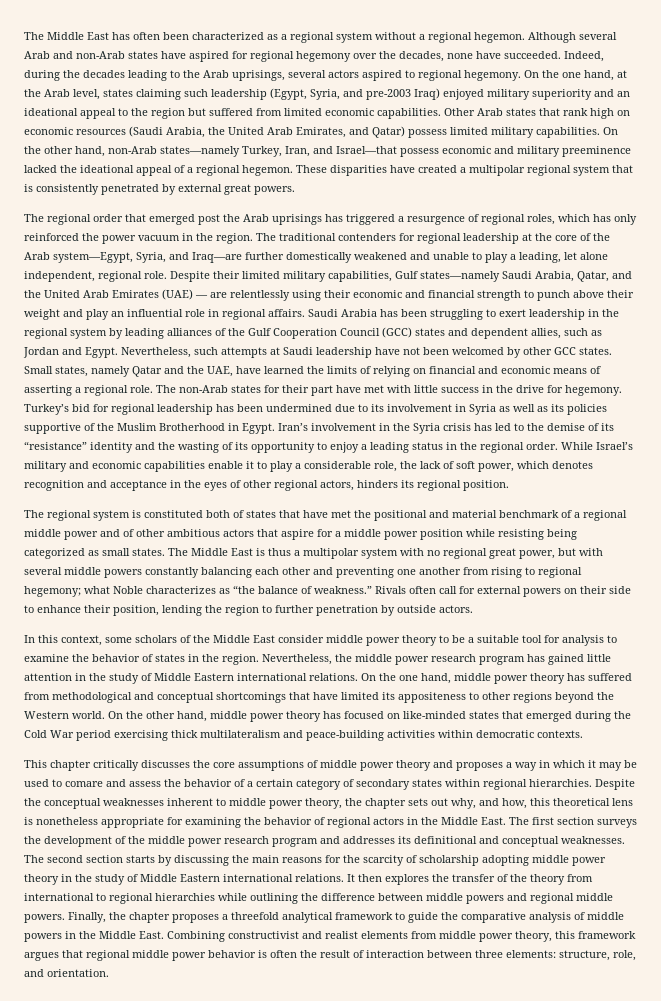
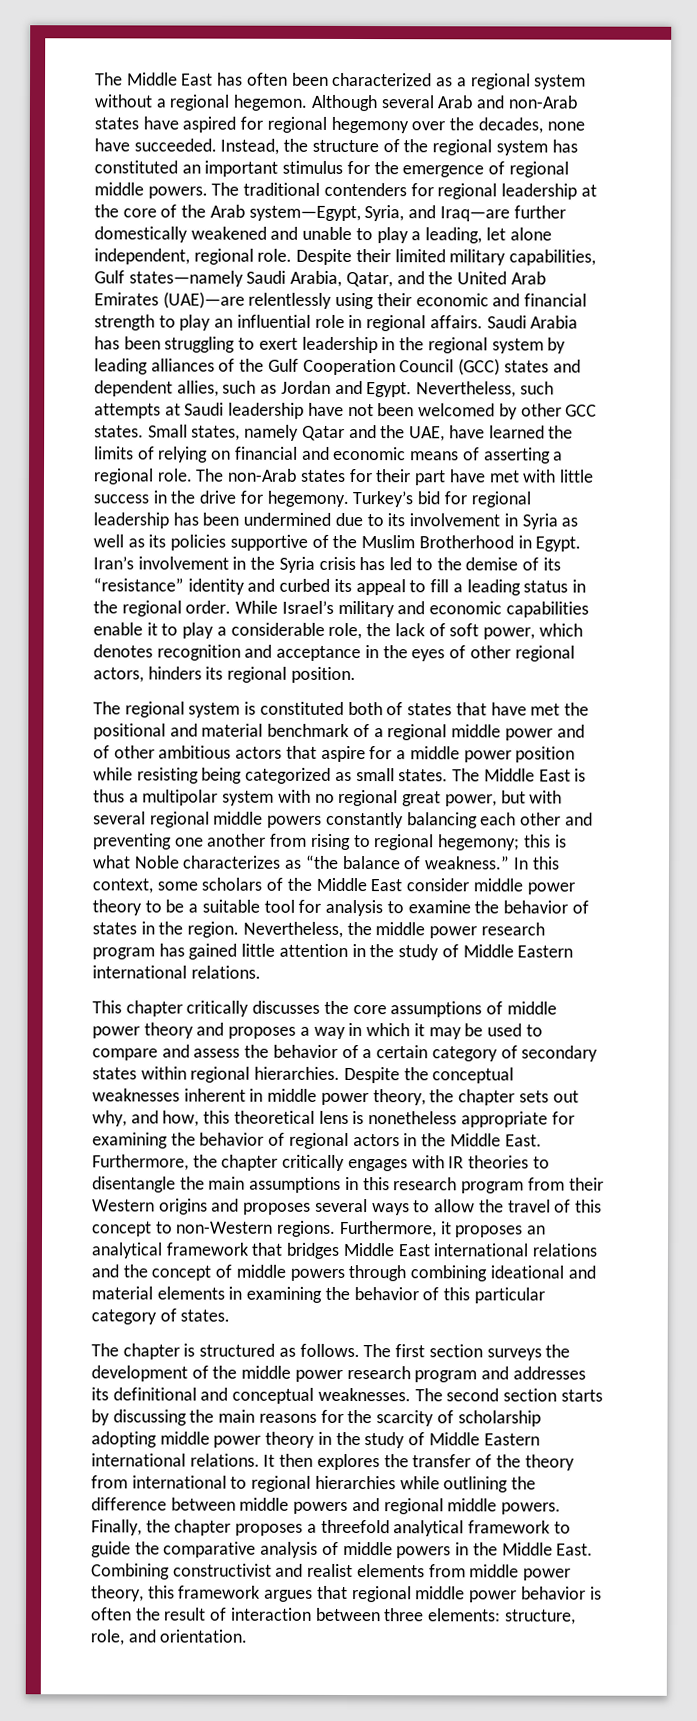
- Indeed, during the decades leading to the Arab uprisings, several actors aspired to regional hegemony. On the one hand, at the Arab level, states claiming such leadership (Egypt, Syria, and pre-2003 Iraq) enjoyed military superiority and an ideational appeal to the region but suffered from limited economic capabilities. Other Arab states that rank high on economic resources (Saudi Arabia, the United Arab Emirates, and Qatar) possess limited military capabilities. On the other hand, non-Arab states—namely Turkey, Iran, and Israel—that possess economic and military preeminence lacked the ideational appeal of a regional hegemon. These disparities have created a multipolar regional system that is consistently penetrated by external great powers.
- The regional order that emerged post the Arab uprisings has triggered a resurgence of regional roles, which has only reinforced the power vacuum in the region.
+ Instead, the structure of the regional system has constituted an important stimulus for the emergence of regional middle powers.
- Despite their limited military capabilities, Gulf states—namely Saudi Arabia, Qatar, and the United Arab Emirates (UAE) — are relentlessly using their economic and financial strength to punch above their weight and play an influential role in regional affairs.
+ Despite their limited military capabilities, Gulf states—namely Saudi Arabia, Qatar, and the United Arab Emirates (UAE)—are relentlessly using their economic and financial strength to play an influential role in regional affairs.
- Iran’s involvement in the Syria crisis has led to the demise of its “resistance” identity and the wasting of its opportunity to enjoy a leading status in the regional order.
+ Iran’s involvement in the Syria crisis has led to the demise of its “resistance” identity and curbed its appeal to fill a leading status in the regional order.
- The Middle East is thus a multipolar system with no regional great power, but with several middle powers constantly balancing each other and preventing one another from rising to regional hegemony; what Noble characterizes as “the balance of weakness.” Rivals often call for external powers on their side to enhance their position, lending the region to further penetration by outside actors.
- In this context, some scholars of the Middle East consider middle power theory to be a suitable tool for analysis to examine the behavior of states in the region.
+ The Middle East is thus a multipolar system with no regional great power, but with several regional middle powers constantly balancing each other and preventing one another from rising to regional hegemony; this is what Noble characterizes as “the balance of weakness.” In this context, some scholars of the Middle East consider middle power theory to be a suitable tool for analysis to examine the behavior of states in the region.
- On the one hand, middle power theory has suffered from methodological and conceptual shortcomings that have limited its appositeness to other regions beyond the Western world. On the other hand, middle power theory has focused on like-minded states that emerged during the Cold War period exercising thick multilateralism and peace-building activities within democratic contexts.
- This chapter critically discusses the core assumptions of middle power theory and proposes a way in which it may be used to comare and assess the behavior of a certain category of secondary states within regional hierarchies.
+ This chapter critically discusses the core assumptions of middle power theory and proposes a way in which it may be used to compare and assess the behavior of a certain category of secondary states within regional hierarchies.
- Despite the conceptual weaknesses inherent to middle power theory, the chapter sets out why, and how, this theoretical lens is nonetheless appropriate for examining the behavior of regional actors in the Middle East.
+ Despite the conceptual weaknesses inherent in middle power theory, the chapter sets out why, and how, this theoretical lens is nonetheless appropriate for examining the behavior of regional actors in the Middle East.
+ Furthermore, the chapter critically engages with IR theories to disentangle the main assumptions in this research program from their Western origins and proposes several ways to allow the travel of this concept to non-Western regions. Furthermore, it proposes an analytical framework that bridges Middle East international relations and the concept of middle powers through combining ideational and material elements in examining the behavior of this particular category of states.
+ The chapter is structured as follows.

